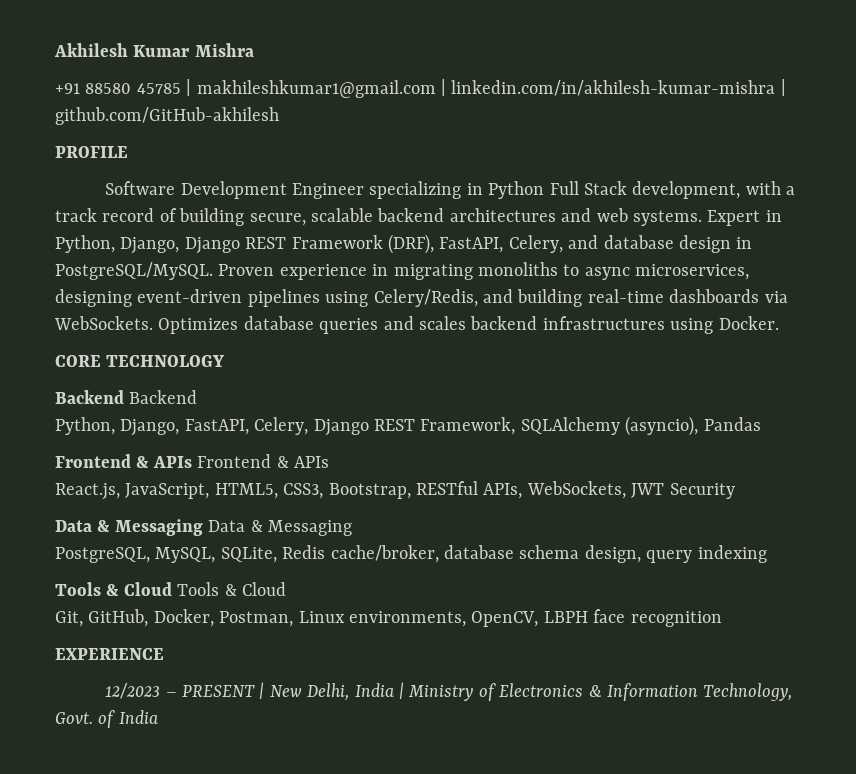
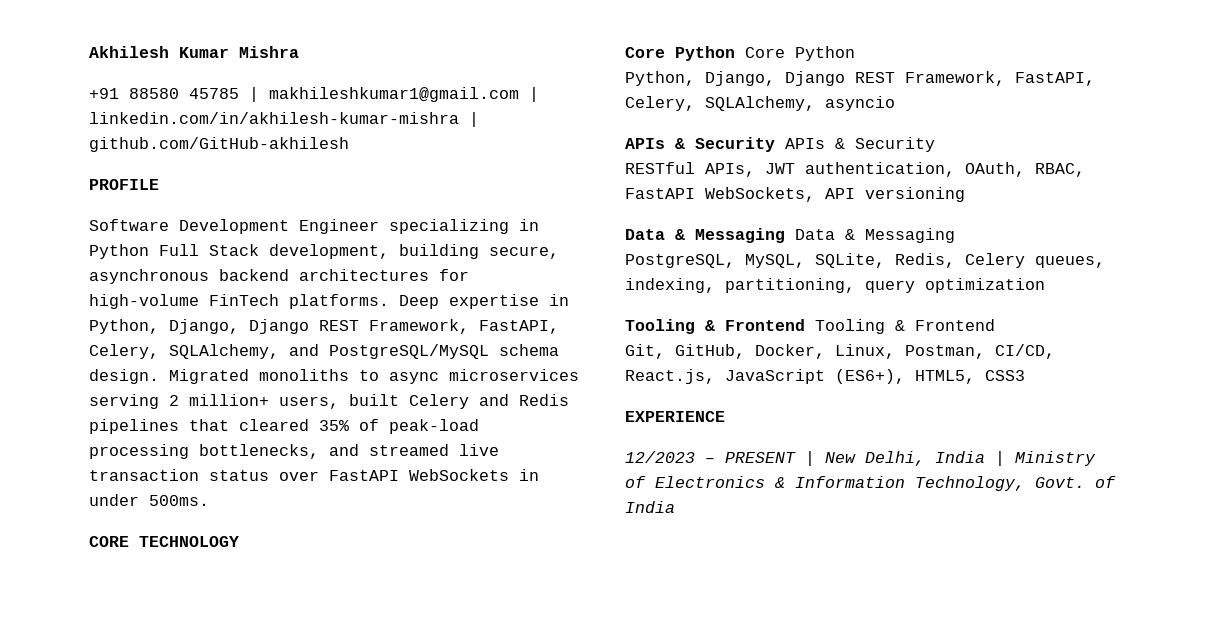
- Software Development Engineer specializing in Python Full Stack development, with a track record of building secure, scalable backend architectures and web systems. Expert in Python, Django, Django REST Framework (DRF), FastAPI, Celery, and database design in PostgreSQL/MySQL. Proven experience in migrating monoliths to async microservices, designing event-driven pipelines using Celery/Redis, and building real-time dashboards via WebSockets. Optimizes database queries and scales backend infrastructures using Docker.
+ Software Development Engineer specializing in Python Full Stack development, building secure, asynchronous backend architectures for high-volume FinTech platforms. Deep expertise in Python, Django, Django REST Framework, FastAPI, Celery, SQLAlchemy, and PostgreSQL/MySQL schema design. Migrated monoliths to async microservices serving 2 million+ users, built Celery and Redis pipelines that cleared 35% of peak-load processing bottlenecks, and streamed live transaction status over FastAPI WebSockets in under 500ms.
  CORE TECHNOLOGY
- Backend Backend
- Python, Django, FastAPI, Celery, Django REST Framework, SQLAlchemy (asyncio), Pandas
- Frontend & APIs Frontend & APIs
- React.js, JavaScript, HTML5, CSS3, Bootstrap, RESTful APIs, WebSockets, JWT Security
+ Core Python Core Python
+ Python, Django, Django REST Framework, FastAPI, Celery, SQLAlchemy, asyncio
+ APIs & Security APIs & Security
+ RESTful APIs, JWT authentication, OAuth, RBAC, FastAPI WebSockets, API versioning
- PostgreSQL, MySQL, SQLite, Redis cache/broker, database schema design, query indexing
- Tools & Cloud Tools & Cloud
- Git, GitHub, Docker, Postman, Linux environments, OpenCV, LBPH face recognition
+ PostgreSQL, MySQL, SQLite, Redis, Celery queues, indexing, partitioning, query optimization
+ Tooling & Frontend Tooling & Frontend
+ Git, GitHub, Docker, Linux, Postman, CI/CD, React.js, JavaScript (ES6+), HTML5, CSS3

